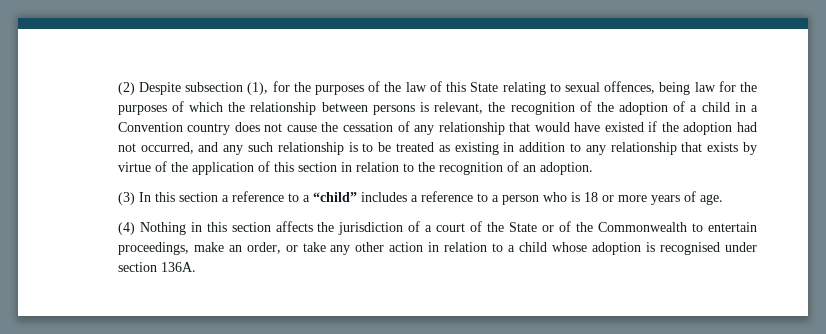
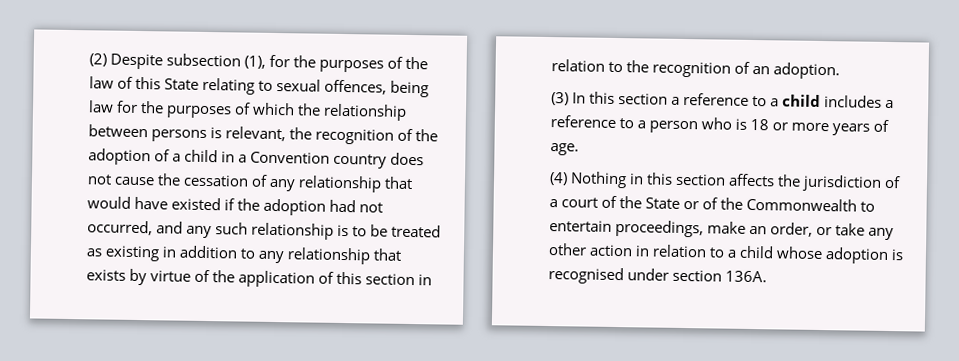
- (3) In this section a reference to a “child” includes a reference to a person who is 18 or more years of age.
+ (3) In this section a reference to a child includes a reference to a person who is 18 or more years of age.

